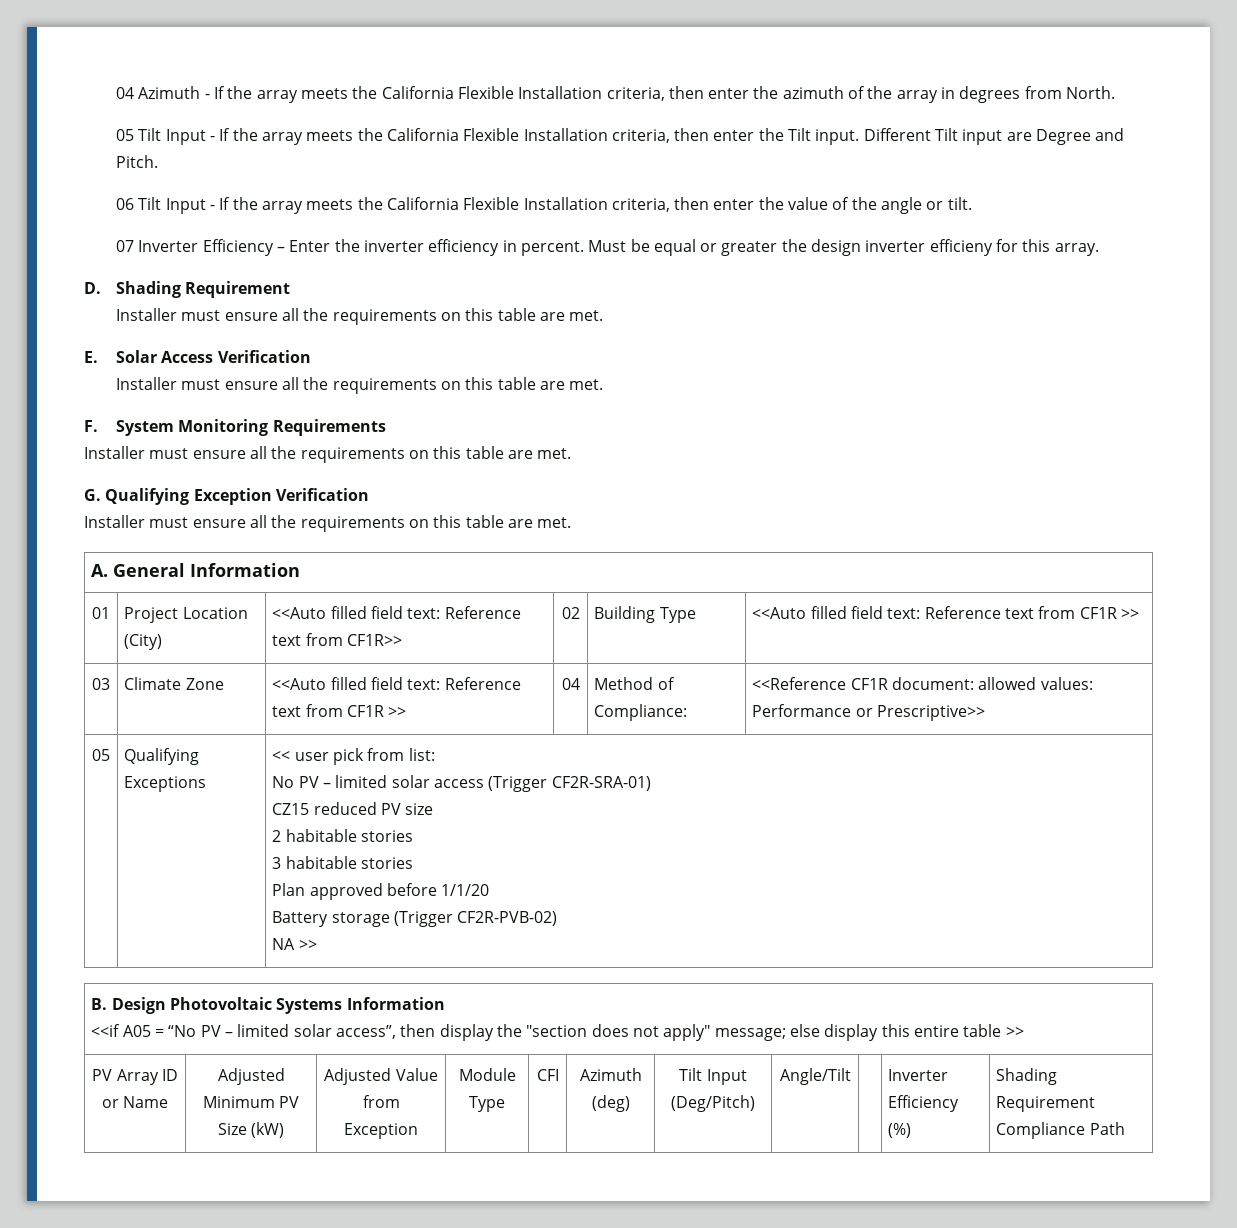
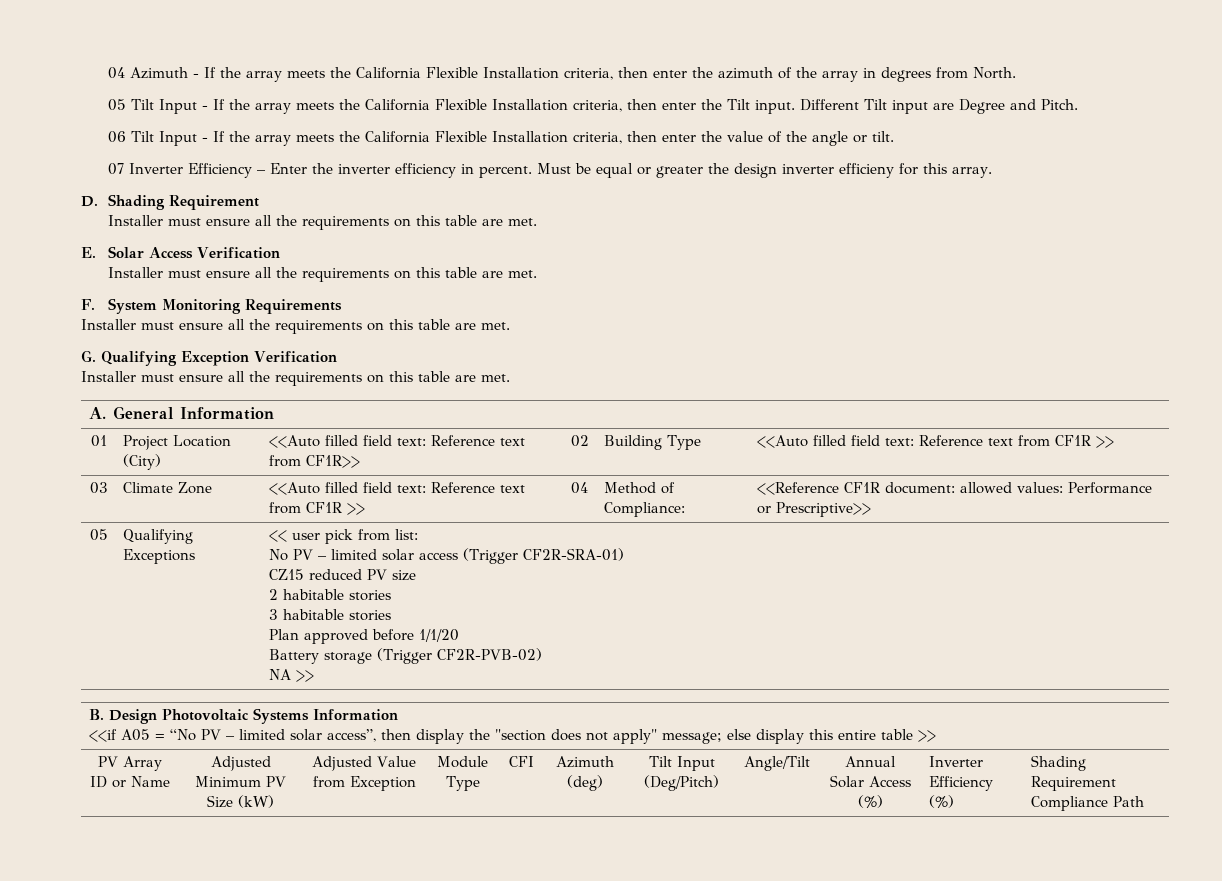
- PV Array ID or Name | Adjusted Minimum PV Size (kW) | Adjusted Value from Exception | Module Type | CFI | Azimuth (deg) | Tilt Input (Deg/Pitch) | Angle/Tilt | | Inverter Efficiency (%) | Shading Requirement Compliance Path
+ PV Array ID or Name | Adjusted Minimum PV Size (kW) | Adjusted Value from Exception | Module Type | CFI | Azimuth (deg) | Tilt Input (Deg/Pitch) | Angle/Tilt | Annual Solar Access (%) | Inverter Efficiency (%) | Shading Requirement Compliance Path

